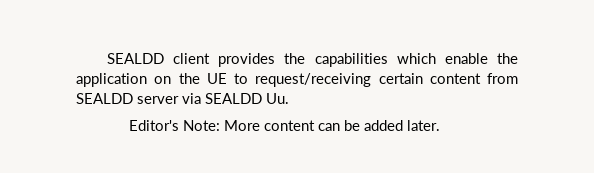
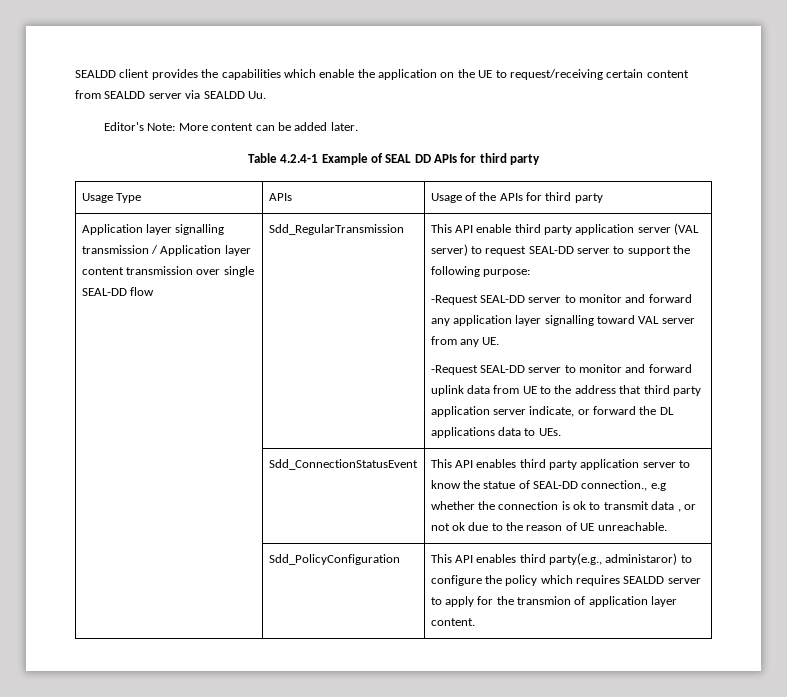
+ Table 4.2.4-1 Example of SEAL DD APIs for third party
+ Usage Type | APIs | Usage of the APIs for third party
+ Application layer signalling transmission / Application layer content transmission over single SEAL-DD flow | Sdd_RegularTransmission | This API enable third party application server (VAL server) to request SEAL-DD server to support the following purpose:
+ -Request SEAL-DD server to monitor and forward any application layer signalling toward VAL server from any UE.
+ -Request SEAL-DD server to monitor and forward uplink data from UE to the address that third party application server indicate, or forward the DL applications data to UEs.
+ | Sdd_ConnectionStatusEvent | This API enables third party application server to know the statue of SEAL-DD connection., e.g whether the connection is ok to transmit data , or not ok due to the reason of UE unreachable.
+ | Sdd_PolicyConfiguration | This API enables third party(e.g., administaror) to configure the policy which requires SEALDD server to apply for the transmion of application layer content.

